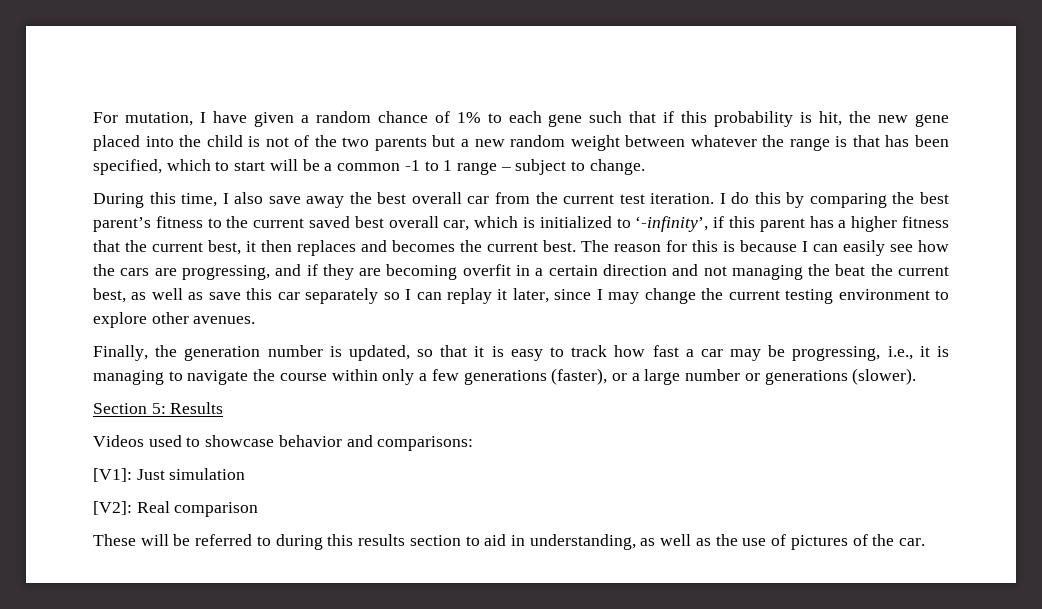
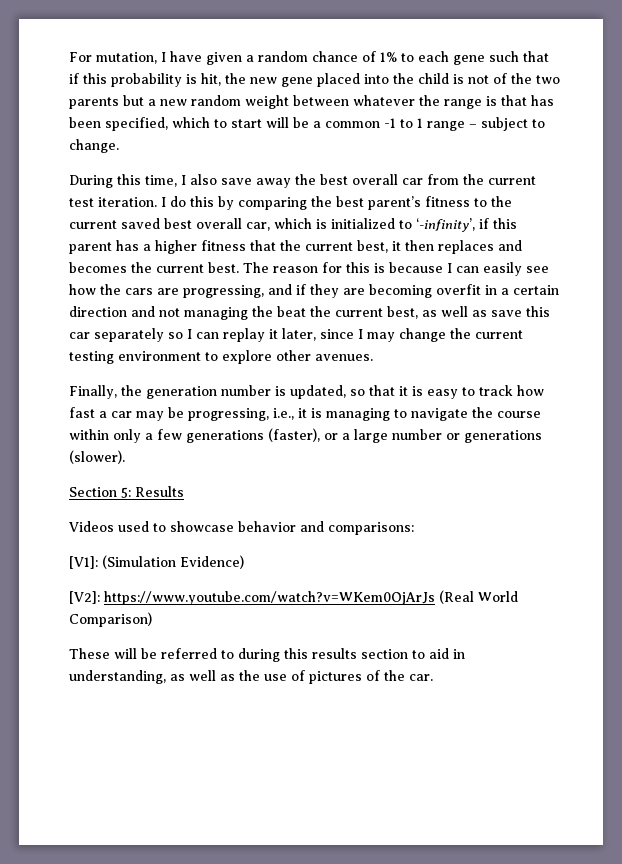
- [V1]: Just simulation
+ [V1]: (Simulation Evidence)
- [V2]: Real comparison
+ [V2]: https://www.youtube.com/watch?v=WKem0OjArJs (Real World Comparison)

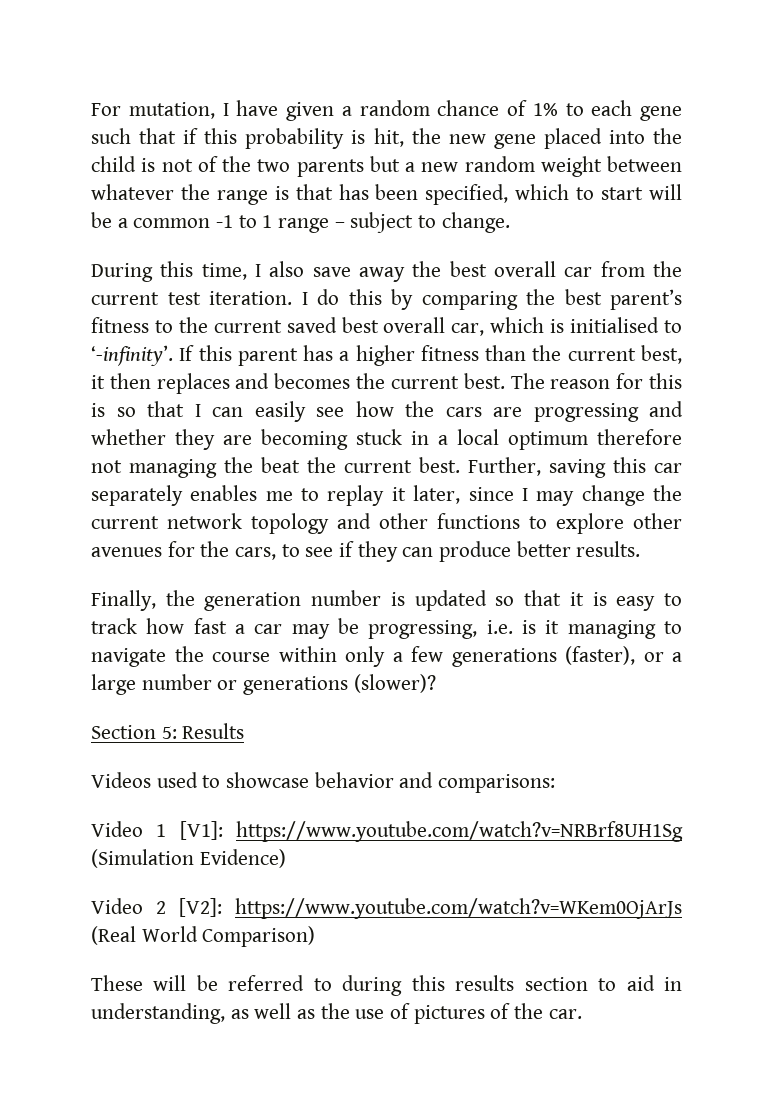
- I do this by comparing the best parent’s fitness to the current saved best overall car, which is initialized to ‘-infinity’, if this parent has a higher fitness that the current best, it then replaces and becomes the current best.
+ I do this by comparing the best parent’s fitness to the current saved best overall car, which is initialised to ‘-infinity’. If this parent has a higher fitness than the current best, it then replaces and becomes the current best.
- The reason for this is because I can easily see how the cars are progressing, and if they are becoming overfit in a certain direction and not managing the beat the current best, as well as save this car separately so I can replay it later, since I may change the current testing environment to explore other avenues.
+ The reason for this is so that I can easily see how the cars are progressing and whether they are becoming stuck in a local optimum therefore not managing the beat the current best. Further, saving this car separately enables me to replay it later, since I may change the current network topology and other functions to explore other avenues for the cars, to see if they can produce better results.
- Finally, the generation number is updated, so that it is easy to track how fast a car may be progressing, i.e., it is managing to navigate the course within only a few generations (faster), or a large number or generations (slower).
+ Finally, the generation number is updated so that it is easy to track how fast a car may be progressing, i.e. is it managing to navigate the course within only a few generations (faster), or a large number or generations (slower)?
- [V1]: (Simulation Evidence)
+ Video 1 [V1]: https://www.youtube.com/watch?v=NRBrf8UH1Sg (Simulation Evidence)
- [V2]: https://www.youtube.com/watch?v=WKem0OjArJs (Real World Comparison)
+ Video 2 [V2]: https://www.youtube.com/watch?v=WKem0OjArJs (Real World Comparison)

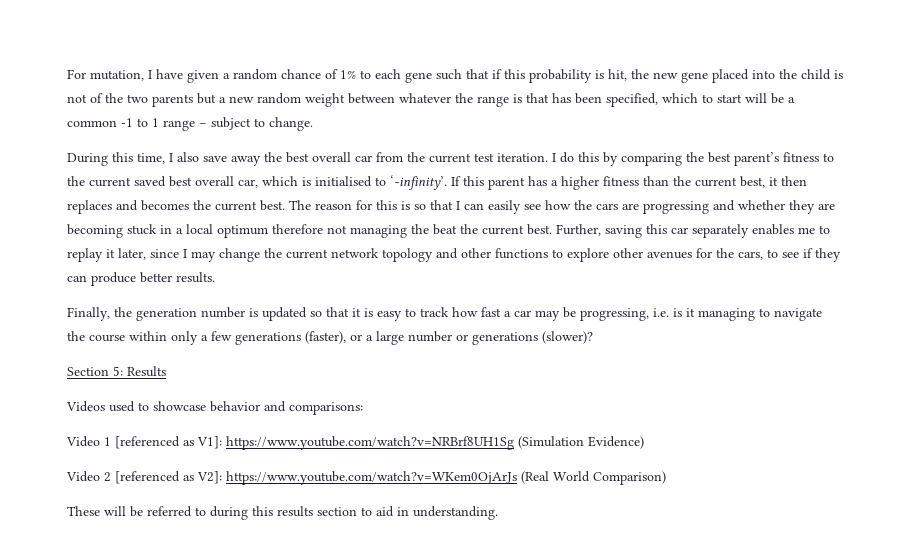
- Video 1 [V1]: https://www.youtube.com/watch?v=NRBrf8UH1Sg (Simulation Evidence)
+ Video 1 [referenced as V1]: https://www.youtube.com/watch?v=NRBrf8UH1Sg (Simulation Evidence)
- Video 2 [V2]: https://www.youtube.com/watch?v=WKem0OjArJs (Real World Comparison)
+ Video 2 [referenced as V2]: https://www.youtube.com/watch?v=WKem0OjArJs (Real World Comparison)
- These will be referred to during this results section to aid in understanding, as well as the use of pictures of the car.
+ These will be referred to during this results section to aid in understanding.

